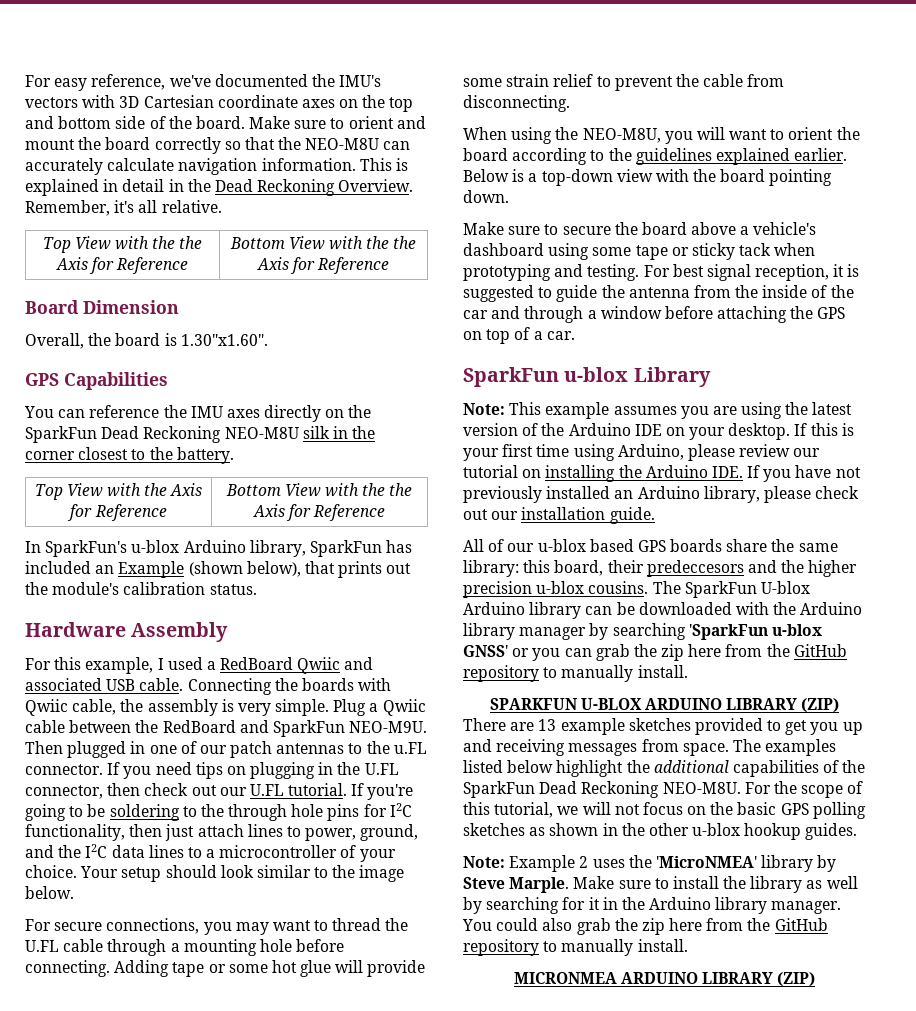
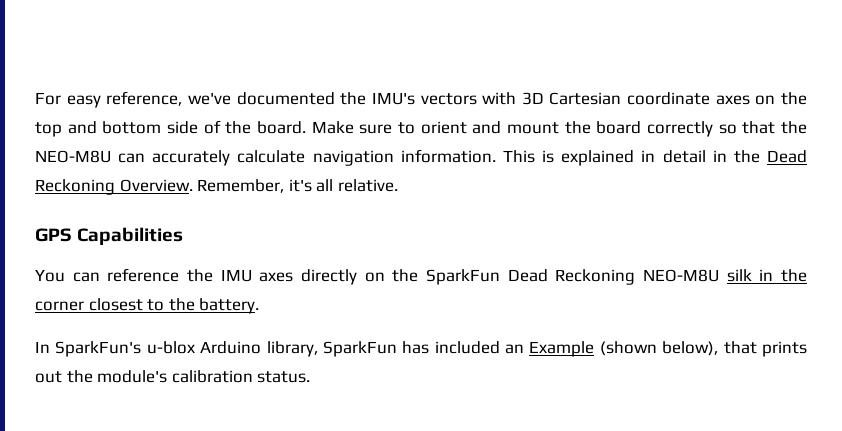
- Top View with the the Axis for Reference | Bottom View with the the Axis for Reference
- Board Dimension
- Overall, the board is 1.30"x1.60".
- Top View with the Axis for Reference | Bottom View with the the Axis for Reference
- Hardware Assembly
- For this example, I used a RedBoard Qwiic and associated USB cable. Connecting the boards with Qwiic cable, the assembly is very simple. Plug a Qwiic cable between the RedBoard and SparkFun NEO-M9U. Then plugged in one of our patch antennas to the u.FL connector. If you need tips on plugging in the U.FL connector, then check out our U.FL tutorial. If you're going to be soldering to the through hole pins for I2C functionality, then just attach lines to power, ground, and the I2C data lines to a microcontroller of your choice. Your setup should look similar to the image below.
- For secure connections, you may want to thread the U.FL cable through a mounting hole before connecting. Adding tape or some hot glue will provide some strain relief to prevent the cable from disconnecting.
- When using the NEO-M8U, you will want to orient the board according to the guidelines explained earlier. Below is a top-down view with the board pointing down.
- Make sure to secure the board above a vehicle's dashboard using some tape or sticky tack when prototyping and testing. For best signal reception, it is suggested to guide the antenna from the inside of the car and through a window before attaching the GPS on top of a car.
- SparkFun u-blox Library
- Note: This example assumes you are using the latest version of the Arduino IDE on your desktop. If this is your first time using Arduino, please review our tutorial on installing the Arduino IDE. If you have not previously installed an Arduino library, please check out our installation guide.
- All of our u-blox based GPS boards share the same library: this board, their predeccesors and the higher precision u-blox cousins. The SparkFun U-blox Arduino library can be downloaded with the Arduino library manager by searching 'SparkFun u-blox GNSS' or you can grab the zip here from the GitHub repository to manually install.
- SPARKFUN U-BLOX ARDUINO LIBRARY (ZIP)
- There are 13 example sketches provided to get you up and receiving messages from space. The examples listed below highlight the additional capabilities of the SparkFun Dead Reckoning NEO-M8U. For the scope of this tutorial, we will not focus on the basic GPS polling sketches as shown in the other u-blox hookup guides.
- Note: Example 2 uses the 'MicroNMEA' library by Steve Marple. Make sure to install the library as well by searching for it in the Arduino library manager. You could also grab the zip here from the GitHub repository to manually install.
- MICRONMEA ARDUINO LIBRARY (ZIP)

